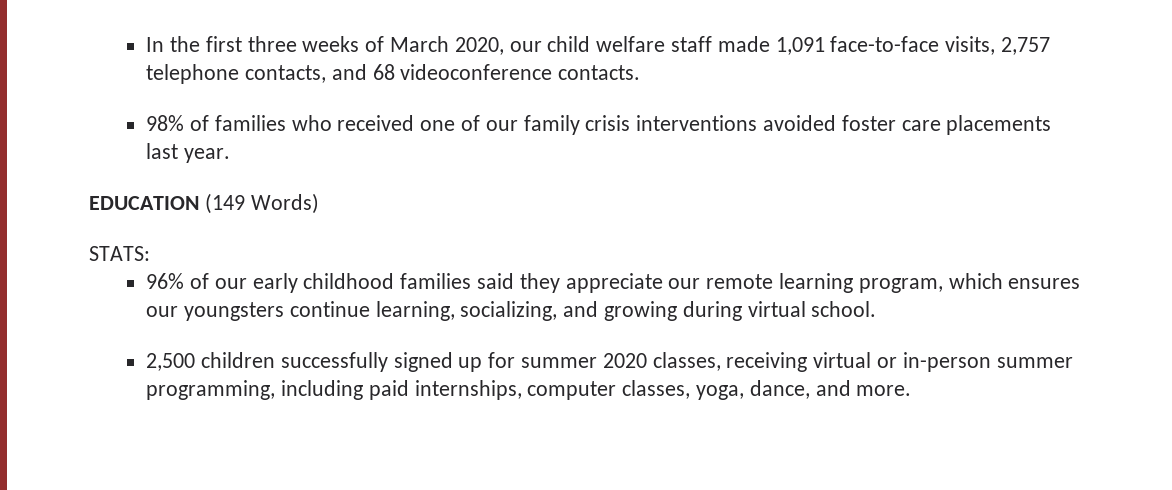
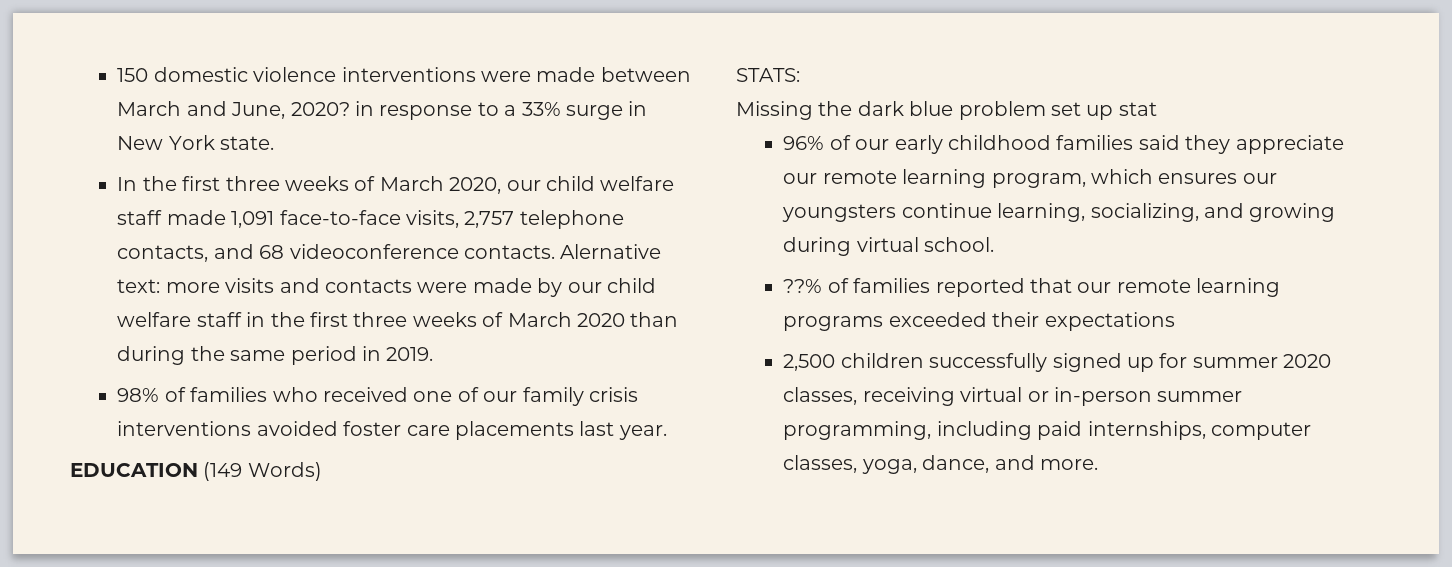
+ 150 domestic violence interventions were made between March and June, 2020? in response to a 33% surge in New York state.
+ Alernative text: more visits and contacts were made by our child welfare staff in the first three weeks of March 2020 than during the same period in 2019.
+ Missing the dark blue problem set up stat
+ ??% of families reported that our remote learning programs exceeded their expectations

